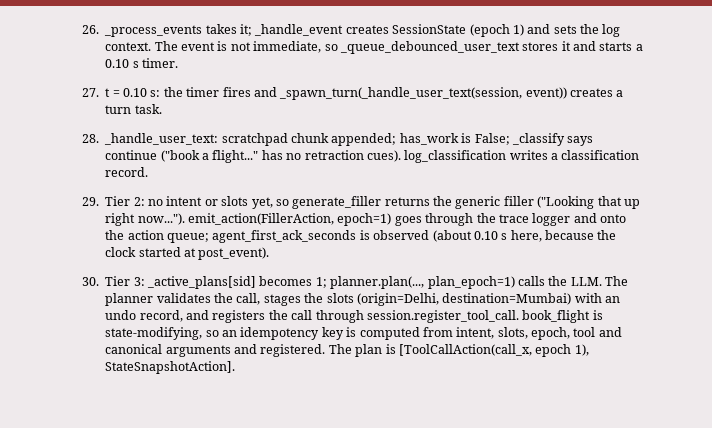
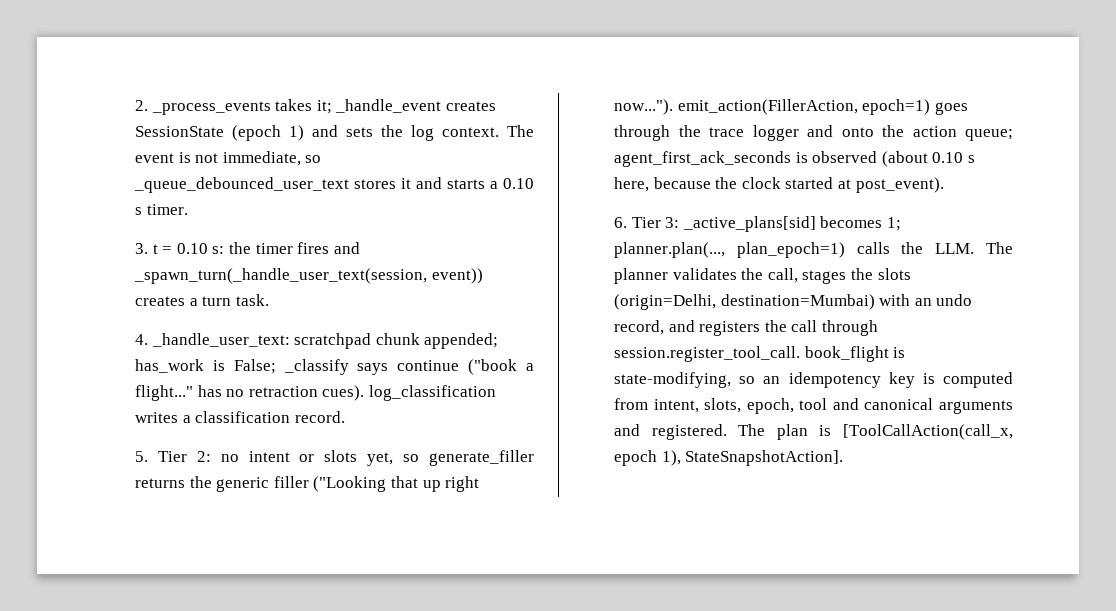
- 26. _process_events takes it; _handle_event creates SessionState (epoch 1) and sets the log context.
+ 2. _process_events takes it; _handle_event creates SessionState (epoch 1) and sets the log context.
- 27. t = 0.10 s: the timer fires and _spawn_turn(_handle_user_text(session, event)) creates a turn task.
+ 3. t = 0.10 s: the timer fires and _spawn_turn(_handle_user_text(session, event)) creates a turn task.
- 28. _handle_user_text: scratchpad chunk appended; has_work is False; _classify says continue ("book a flight..." has no retraction cues). log_classification writes a classification record.
+ 4. _handle_user_text: scratchpad chunk appended; has_work is False; _classify says continue ("book a flight..." has no retraction cues). log_classification writes a classification record.
- 29. Tier 2: no intent or slots yet, so generate_filler returns the generic filler ("Looking that up right now..."). emit_action(FillerAction, epoch=1) goes through the trace logger and onto the action queue; agent_first_ack_seconds is observed (about 0.10 s here, because the clock started at post_event).
+ 5. Tier 2: no intent or slots yet, so generate_filler returns the generic filler ("Looking that up right now..."). emit_action(FillerAction, epoch=1) goes through the trace logger and onto the action queue; agent_first_ack_seconds is observed (about 0.10 s here, because the clock started at post_event).
- 30. Tier 3: _active_plans[sid] becomes 1; planner.plan(..., plan_epoch=1) calls the LLM. The planner validates the call, stages the slots (origin=Delhi, destination=Mumbai) with an undo record, and registers the call through session.register_tool_call. book_flight is state-modifying, so an idempotency key is computed from intent, slots, epoch, tool and canonical arguments and registered.
+ 6. Tier 3: _active_plans[sid] becomes 1; planner.plan(..., plan_epoch=1) calls the LLM. The planner validates the call, stages the slots (origin=Delhi, destination=Mumbai) with an undo record, and registers the call through session.register_tool_call. book_flight is state-modifying, so an idempotency key is computed from intent, slots, epoch, tool and canonical arguments and registered.

